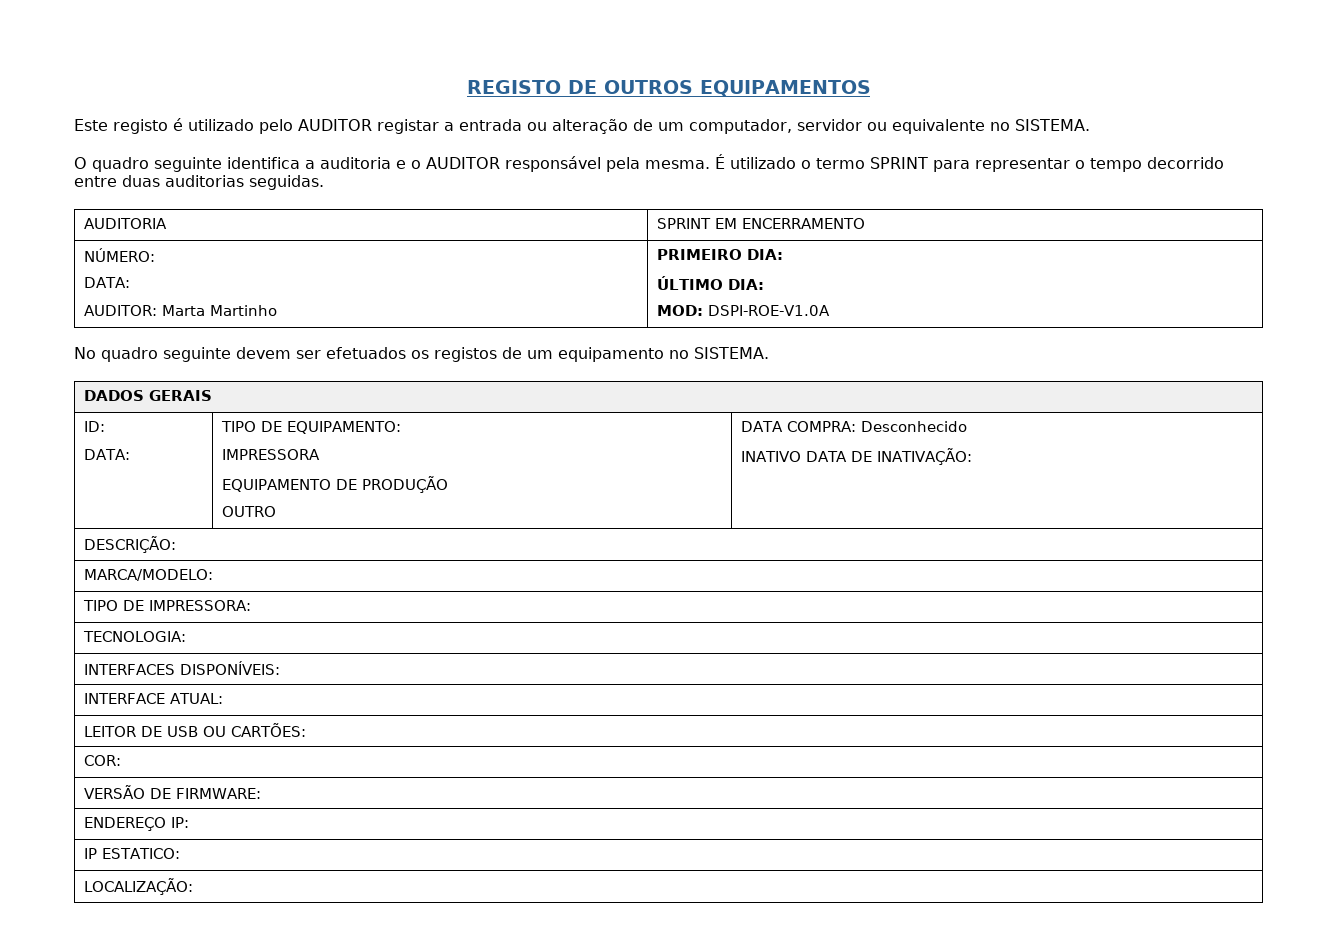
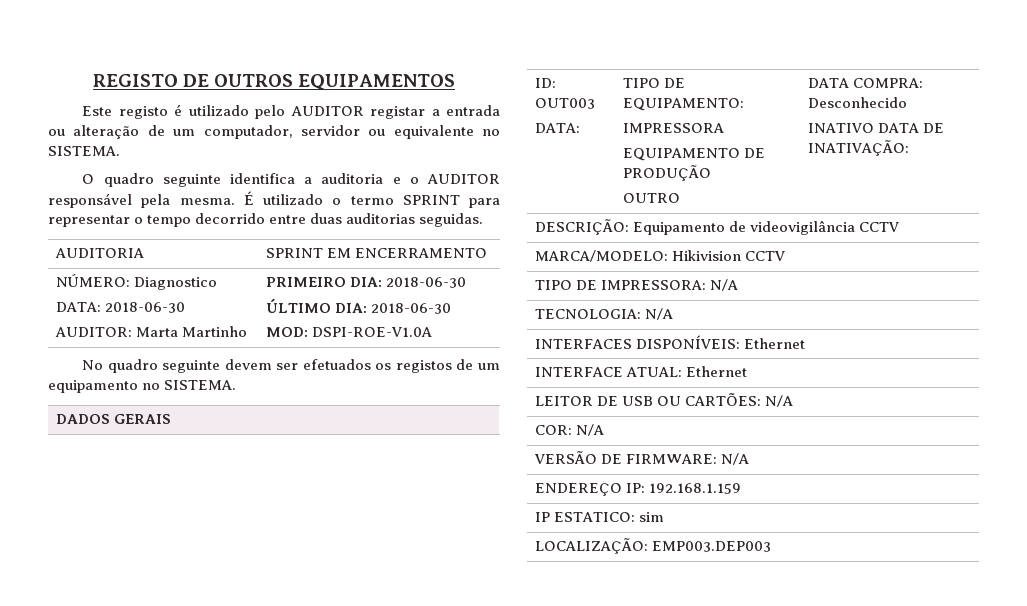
- NÚMERO:
- DATA:
- AUDITOR: Marta Martinho | PRIMEIRO DIA:
- ÚLTIMO DIA:
+ NÚMERO: Diagnostico
+ DATA: 2018-06-30
+ AUDITOR: Marta Martinho | PRIMEIRO DIA: 2018-06-30
+ ÚLTIMO DIA: 2018-06-30
- ID:
+ ID: OUT003
- DESCRIÇÃO:
+ DESCRIÇÃO: Equipamento de videovigilância CCTV
- MARCA/MODELO:
+ MARCA/MODELO: Hikivision CCTV
- TIPO DE IMPRESSORA:
+ TIPO DE IMPRESSORA: N/A
- TECNOLOGIA:
+ TECNOLOGIA: N/A
- INTERFACES DISPONÍVEIS:
+ INTERFACES DISPONÍVEIS: Ethernet
- INTERFACE ATUAL:
+ INTERFACE ATUAL: Ethernet
- LEITOR DE USB OU CARTÕES:
+ LEITOR DE USB OU CARTÕES: N/A
- COR:
+ COR: N/A
- VERSÃO DE FIRMWARE:
+ VERSÃO DE FIRMWARE: N/A
- ENDEREÇO IP:
+ ENDEREÇO IP: 192.168.1.159
- IP ESTATICO:
+ IP ESTATICO: sim
- LOCALIZAÇÃO:
+ LOCALIZAÇÃO: EMP003.DEP003

